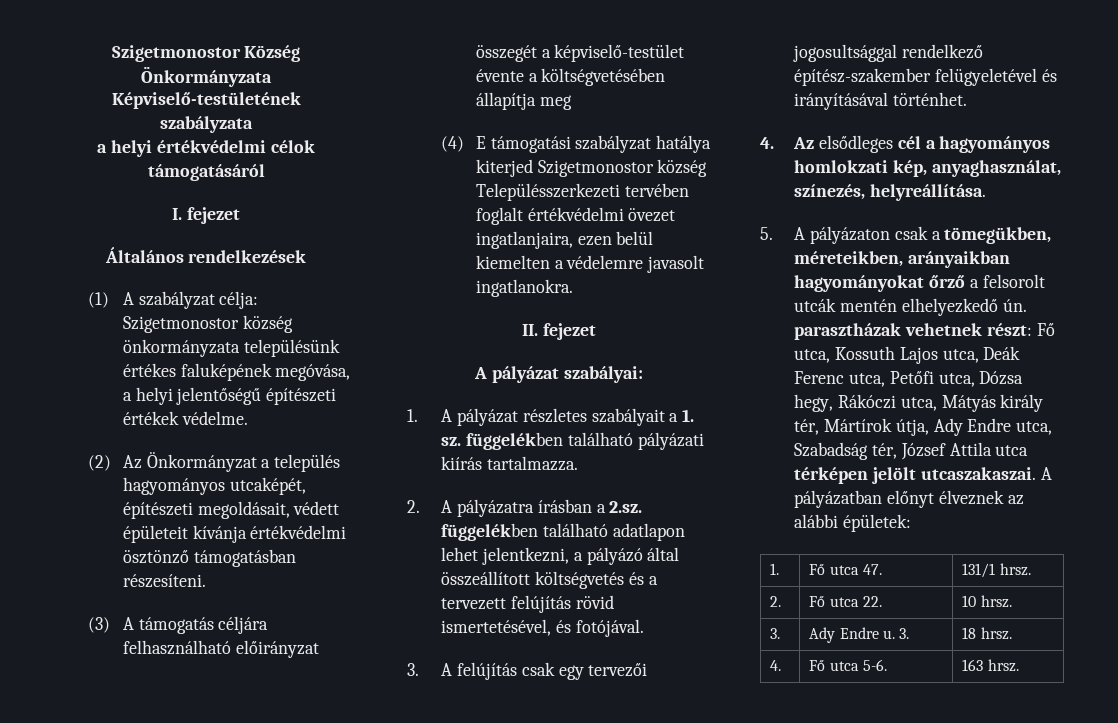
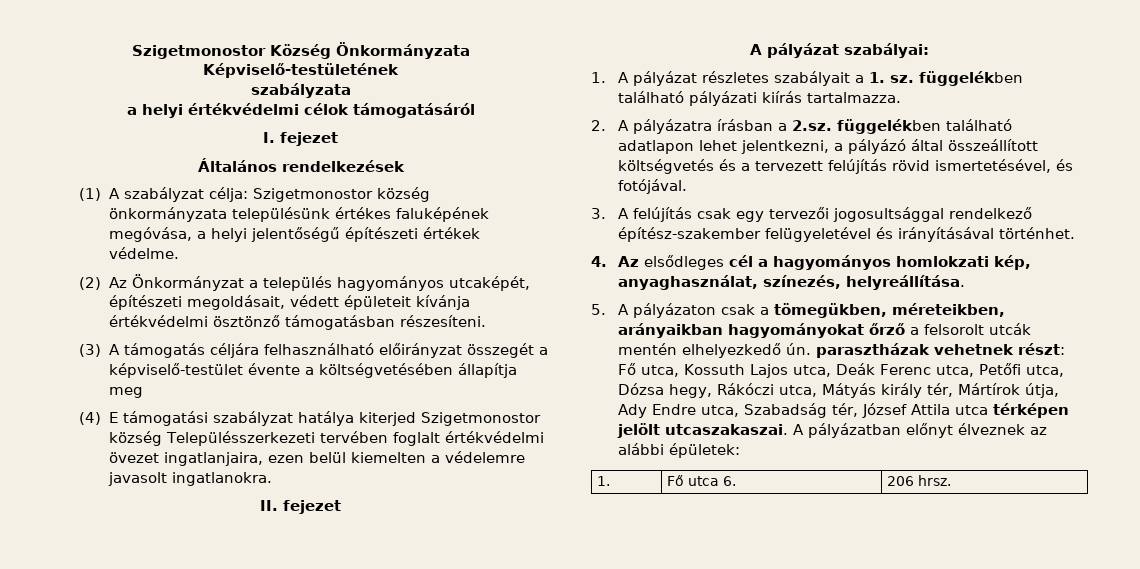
- 1. | Fő utca 47. | 131/1 hrsz.
- 2. | Fő utca 22. | 10 hrsz.
- 3. | Ady Endre u. 3. | 18 hrsz.
- 4. | Fő utca 5-6. | 163 hrsz.
+ 1. | Fő utca 6. | 206 hrsz.

